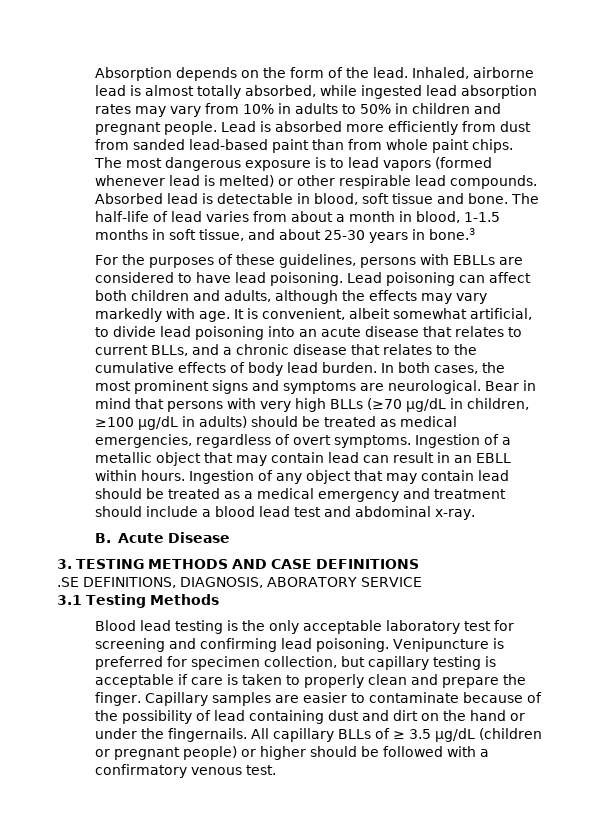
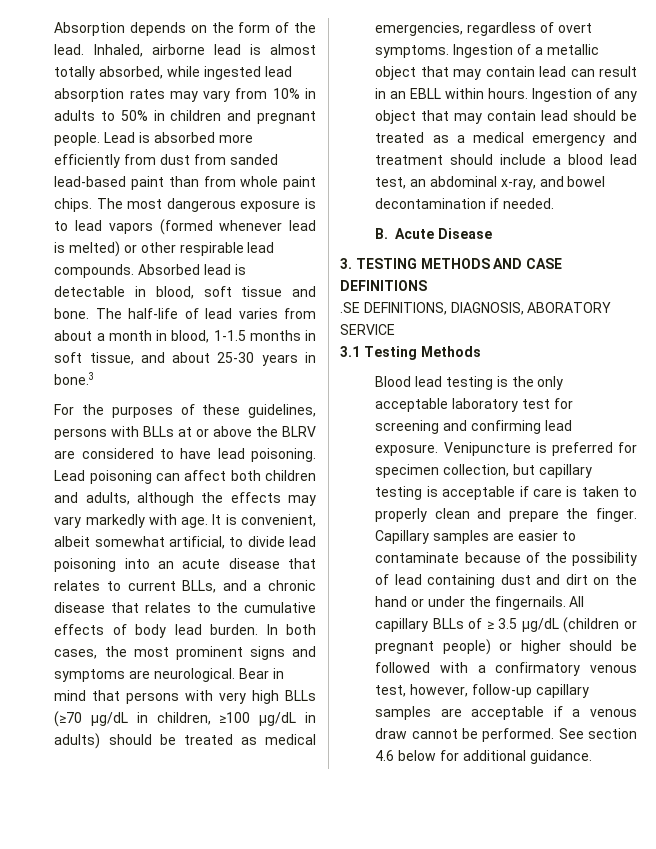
- For the purposes of these guidelines, persons with EBLLs are considered to have lead poisoning.
+ For the purposes of these guidelines, persons with BLLs at or above the BLRV are considered to have lead poisoning.
- Ingestion of any object that may contain lead should be treated as a medical emergency and treatment should include a blood lead test and abdominal x-ray.
+ Ingestion of any object that may contain lead should be treated as a medical emergency and treatment should include a blood lead test, an abdominal x-ray, and bowel decontamination if needed.
- Blood lead testing is the only acceptable laboratory test for screening and confirming lead poisoning.
+ Blood lead testing is the only acceptable laboratory test for screening and confirming lead exposure.
- All capillary BLLs of ≥ 3.5 μg/dL (children or pregnant people) or higher should be followed with a confirmatory venous test.
+ All capillary BLLs of ≥ 3.5 μg/dL (children or pregnant people) or higher should be followed with a confirmatory venous test, however, follow-up capillary samples are acceptable if a venous draw cannot be performed. See section 4.6 below for additional guidance.

